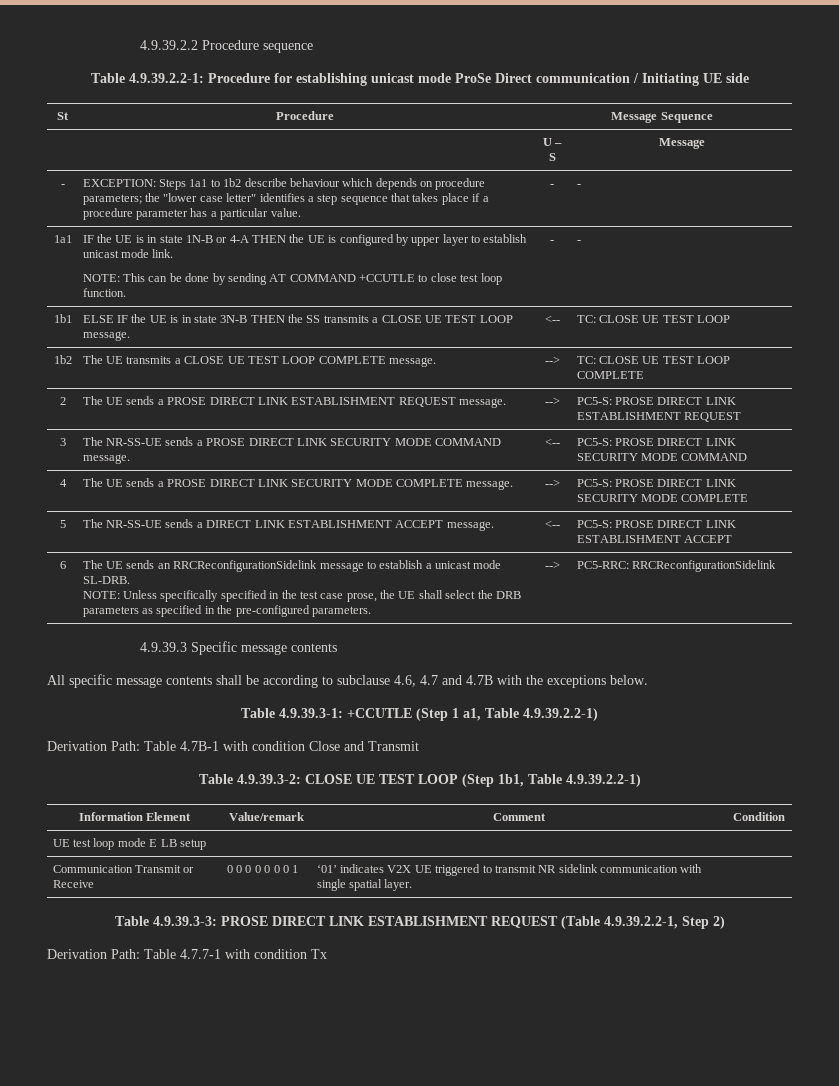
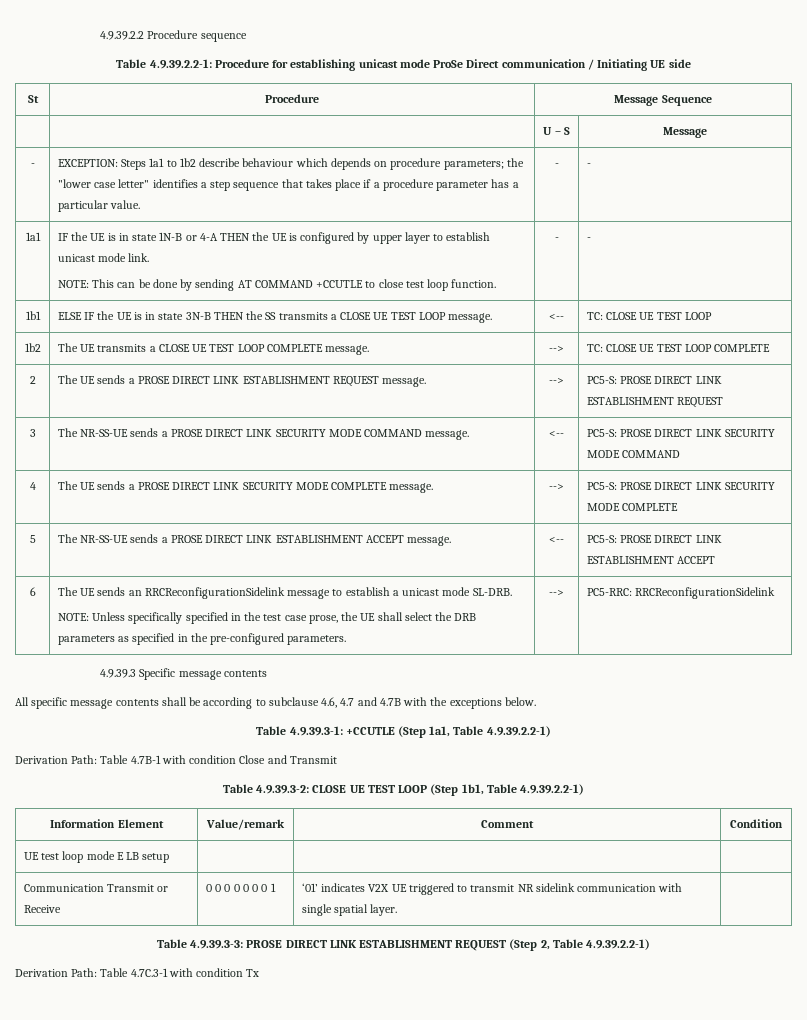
- 5 | The NR-SS-UE sends a DIRECT LINK ESTABLISHMENT ACCEPT message. | <-- | PC5-S: PROSE DIRECT LINK ESTABLISHMENT ACCEPT
+ 5 | The NR-SS-UE sends a PROSE DIRECT LINK ESTABLISHMENT ACCEPT message. | <-- | PC5-S: PROSE DIRECT LINK ESTABLISHMENT ACCEPT
- Table 4.9.39.3-1: +CCUTLE (Step 1 a1, Table 4.9.39.2.2-1)
+ Table 4.9.39.3-1: +CCUTLE (Step 1a1, Table 4.9.39.2.2-1)
- Table 4.9.39.3-3: PROSE DIRECT LINK ESTABLISHMENT REQUEST (Table 4.9.39.2.2-1, Step 2)
- Derivation Path: Table 4.7.7-1 with condition Tx
+ Table 4.9.39.3-3: PROSE DIRECT LINK ESTABLISHMENT REQUEST (Step 2, Table 4.9.39.2.2-1)
+ Derivation Path: Table 4.7C.3-1 with condition Tx

